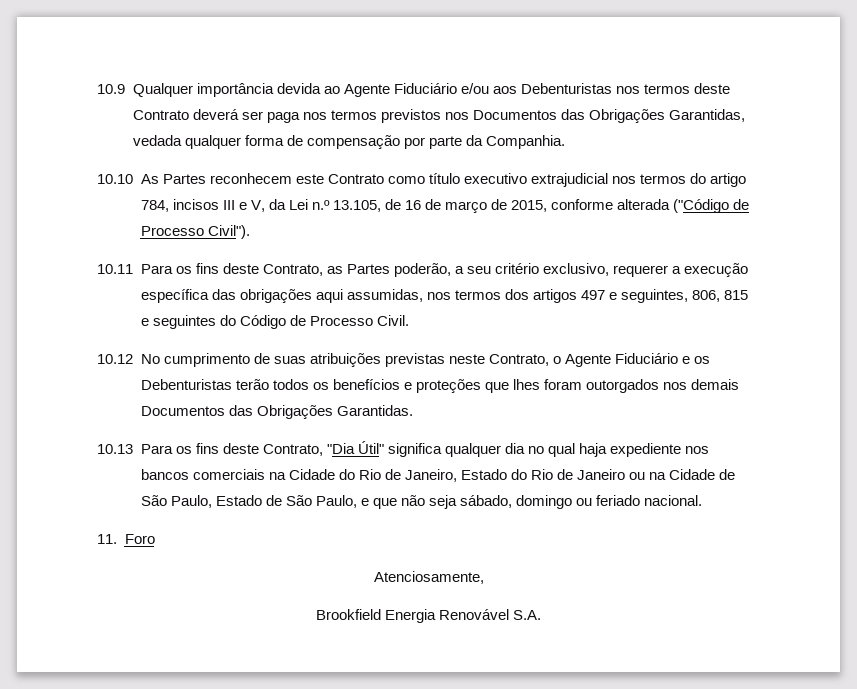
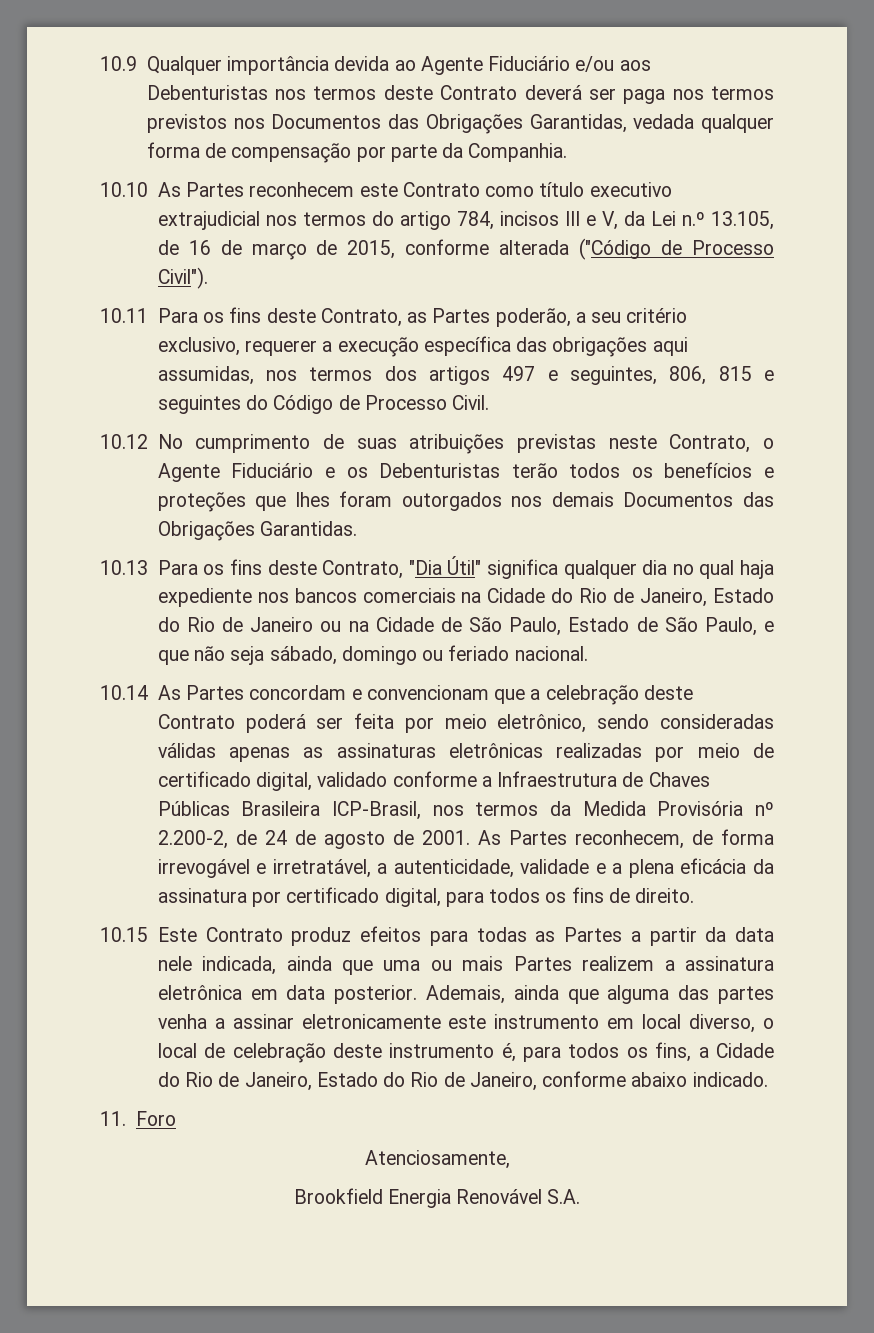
+ 10.14 As Partes concordam e convencionam que a celebração deste Contrato poderá ser feita por meio eletrônico, sendo consideradas válidas apenas as assinaturas eletrônicas realizadas por meio de certificado digital, validado conforme a Infraestrutura de Chaves Públicas Brasileira ICP-Brasil, nos termos da Medida Provisória nº 2.200-2, de 24 de agosto de 2001. As Partes reconhecem, de forma irrevogável e irretratável, a autenticidade, validade e a plena eficácia da assinatura por certificado digital, para todos os fins de direito.
+ 10.15 Este Contrato produz efeitos para todas as Partes a partir da data nele indicada, ainda que uma ou mais Partes realizem a assinatura eletrônica em data posterior. Ademais, ainda que alguma das partes venha a assinar eletronicamente este instrumento em local diverso, o local de celebração deste instrumento é, para todos os fins, a Cidade do Rio de Janeiro, Estado do Rio de Janeiro, conforme abaixo indicado.

